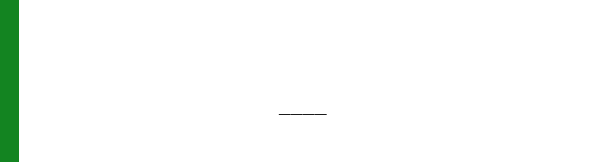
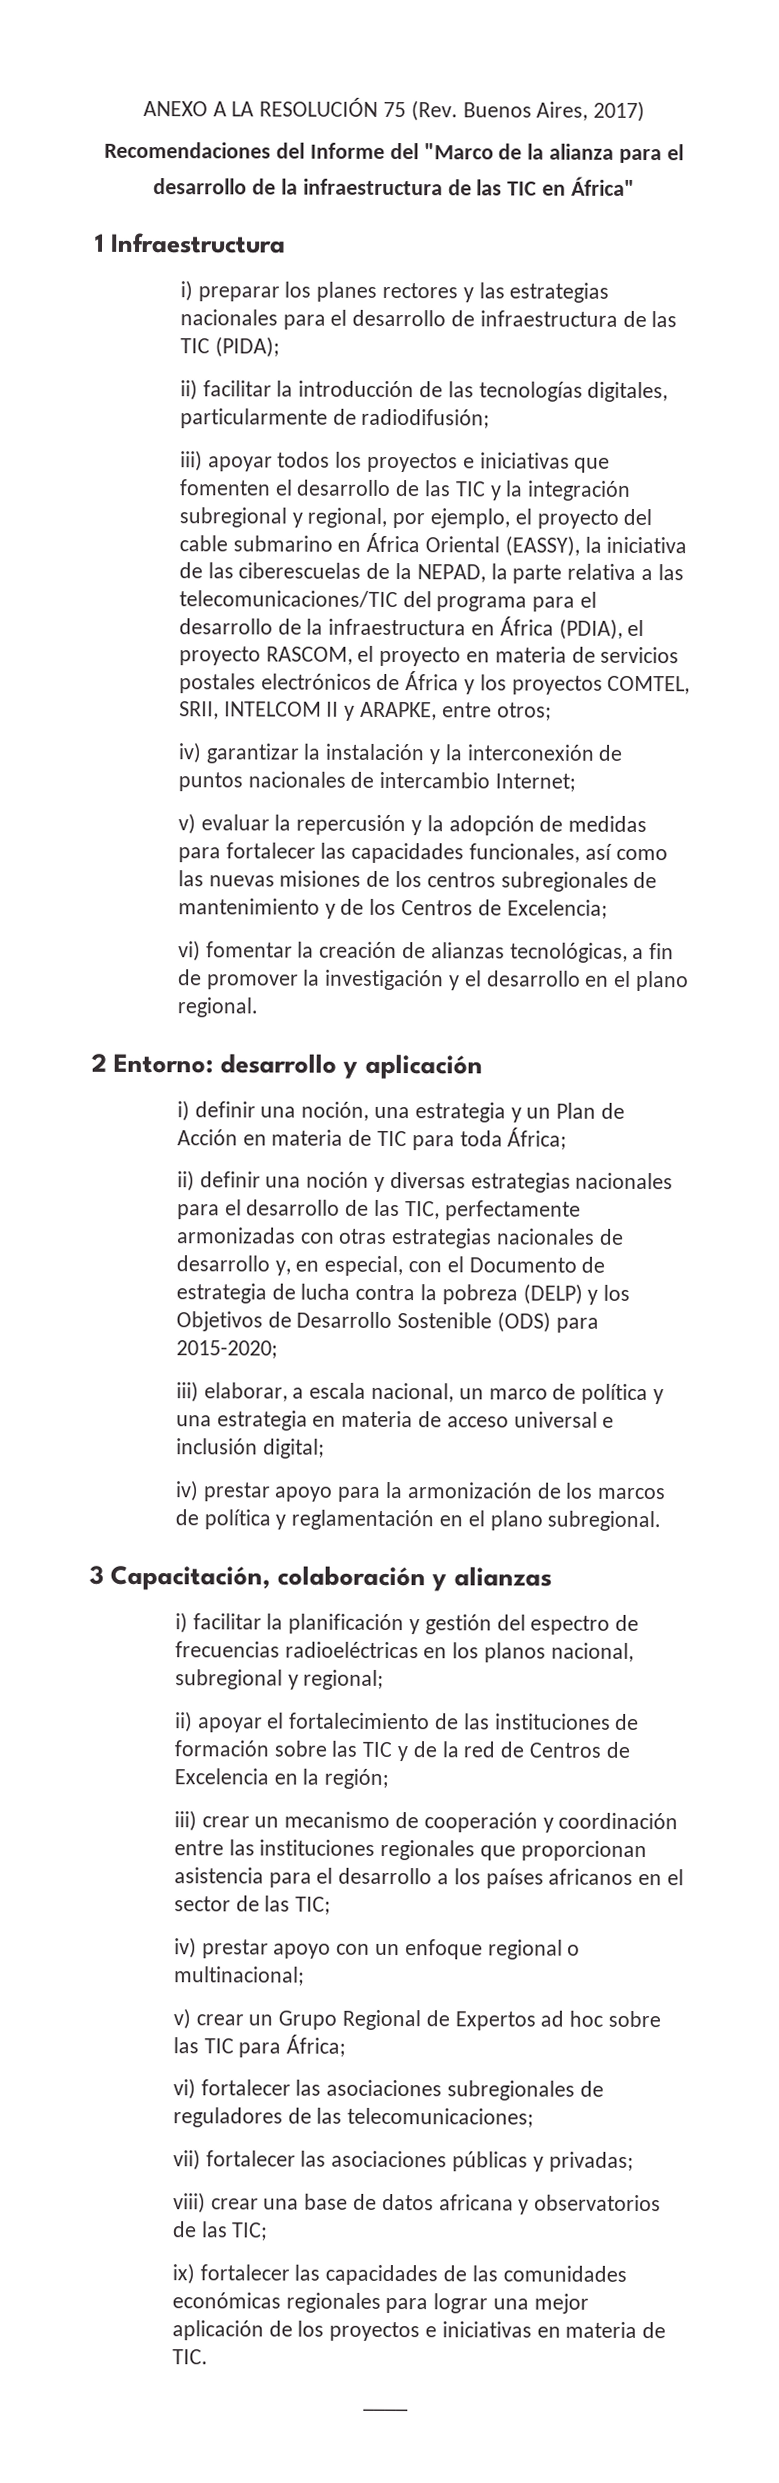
+ ANEXO A LA RESOLUCIÓN 75 (Rev. Buenos Aires, 2017)
+ Recomendaciones del Informe del "Marco de la alianza para el
+ desarrollo de la infraestructura de las TIC en África"
+ 1 Infraestructura
+ i) preparar los planes rectores y las estrategias nacionales para el desarrollo de infraestructura de las TIC (PIDA);
+ ii) facilitar la introducción de las tecnologías digitales, particularmente de radiodifusión;
+ iii) apoyar todos los proyectos e iniciativas que fomenten el desarrollo de las TIC y la integración subregional y regional, por ejemplo, el proyecto del cable submarino en África Oriental (EASSY), la iniciativa de las ciberescuelas de la NEPAD, la parte relativa a las telecomunicaciones/TIC del programa para el desarrollo de la infraestructura en África (PDIA), el proyecto RASCOM, el proyecto en materia de servicios postales electrónicos de África y los proyectos COMTEL, SRII, INTELCOM II y ARAPKE, entre otros;
+ iv) garantizar la instalación y la interconexión de puntos nacionales de intercambio Internet;
+ v) evaluar la repercusión y la adopción de medidas para fortalecer las capacidades funcionales, así como las nuevas misiones de los centros subregionales de mantenimiento y de los Centros de Excelencia;
+ vi) fomentar la creación de alianzas tecnológicas, a fin de promover la investigación y el desarrollo en el plano regional.
+ 2 Entorno: desarrollo y aplicación
+ i) definir una noción, una estrategia y un Plan de Acción en materia de TIC para toda África;
+ ii) definir una noción y diversas estrategias nacionales para el desarrollo de las TIC, perfectamente armonizadas con otras estrategias nacionales de desarrollo y, en especial, con el Documento de estrategia de lucha contra la pobreza (DELP) y los Objetivos de Desarrollo Sostenible (ODS) para 2015-2020;
+ iii) elaborar, a escala nacional, un marco de política y una estrategia en materia de acceso universal e inclusión digital;
+ iv) prestar apoyo para la armonización de los marcos de política y reglamentación en el plano subregional.
+ 3 Capacitación, colaboración y alianzas
+ i) facilitar la planificación y gestión del espectro de frecuencias radioeléctricas en los planos nacional, subregional y regional;
+ ii) apoyar el fortalecimiento de las instituciones de formación sobre las TIC y de la red de Centros de Excelencia en la región;
+ iii) crear un mecanismo de cooperación y coordinación entre las instituciones regionales que proporcionan asistencia para el desarrollo a los países africanos en el sector de las TIC;
+ iv) prestar apoyo con un enfoque regional o multinacional;
+ v) crear un Grupo Regional de Expertos ad hoc sobre las TIC para África;
+ vi) fortalecer las asociaciones subregionales de reguladores de las telecomunicaciones;
+ vii) fortalecer las asociaciones públicas y privadas;
+ viii) crear una base de datos africana y observatorios de las TIC;
+ ix) fortalecer las capacidades de las comunidades económicas regionales para lograr una mejor aplicación de los proyectos e iniciativas en materia de TIC.

